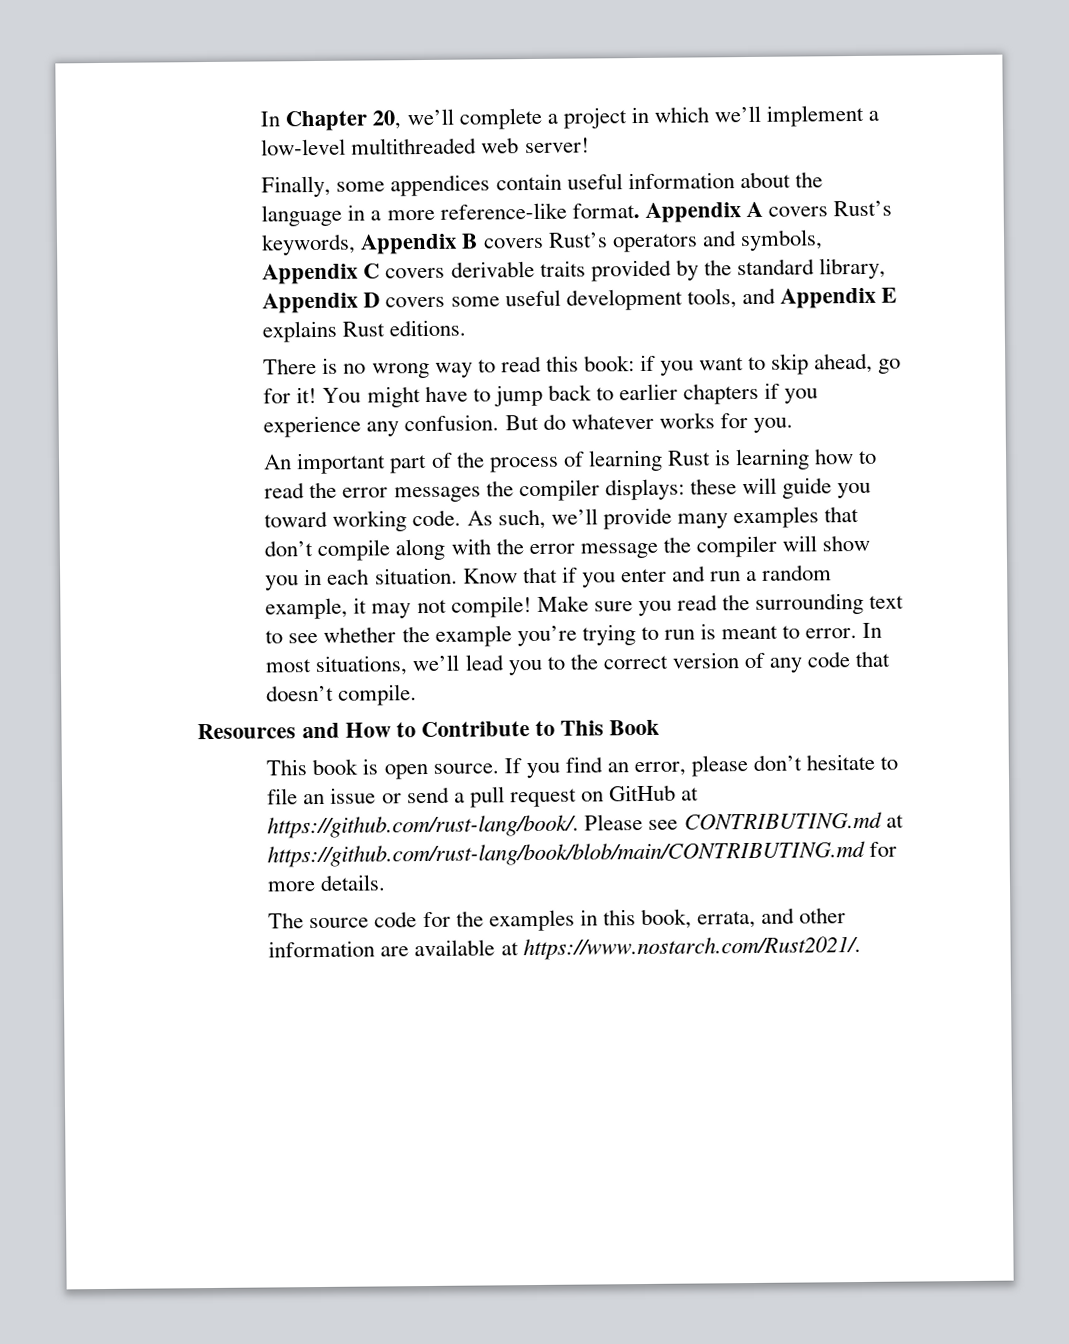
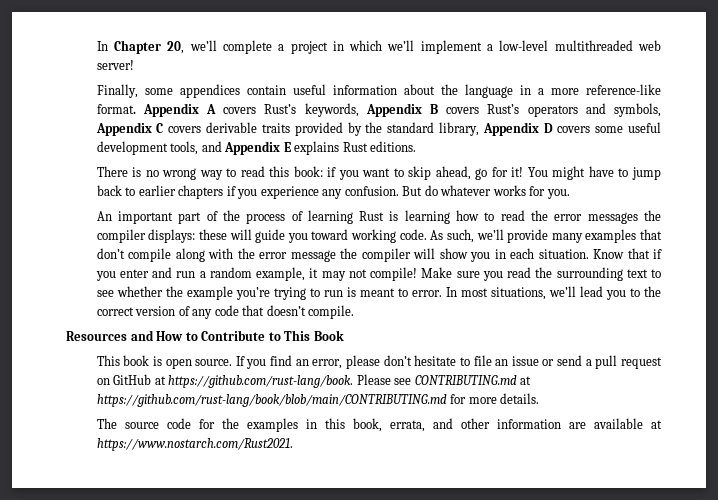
- If you find an error, please don’t hesitate to file an issue or send a pull request on GitHub at https://github.com/rust-lang/book/. Please see CONTRIBUTING.md at https://github.com/rust-lang/book/blob/main/CONTRIBUTING.md for more details.
+ If you find an error, please don’t hesitate to file an issue or send a pull request on GitHub at https://github.com/rust-lang/book. Please see CONTRIBUTING.md at https://github.com/rust-lang/book/blob/main/CONTRIBUTING.md for more details.
- The source code for the examples in this book, errata, and other information are available at https://www.nostarch.com/Rust2021/.
+ The source code for the examples in this book, errata, and other information are available at https://www.nostarch.com/Rust2021.

